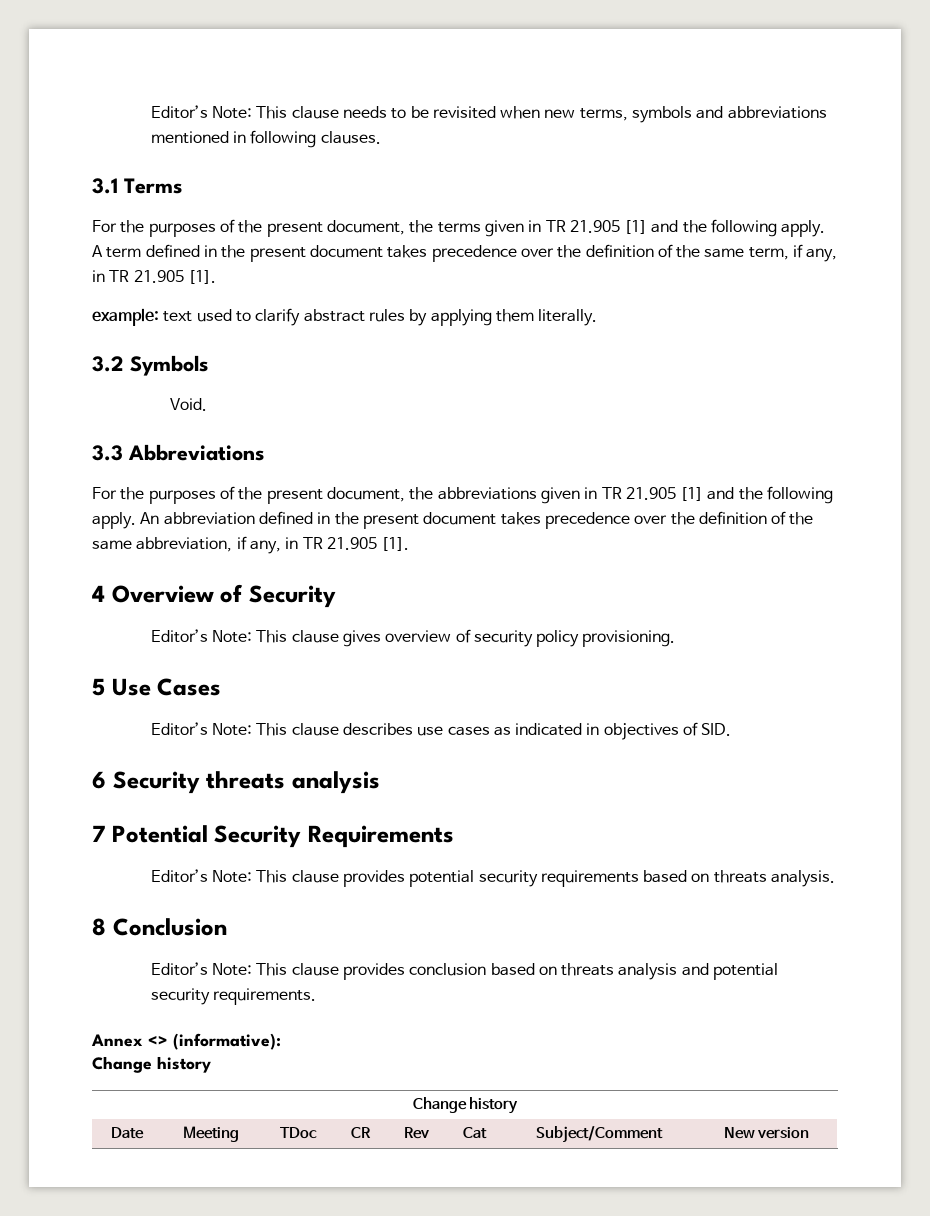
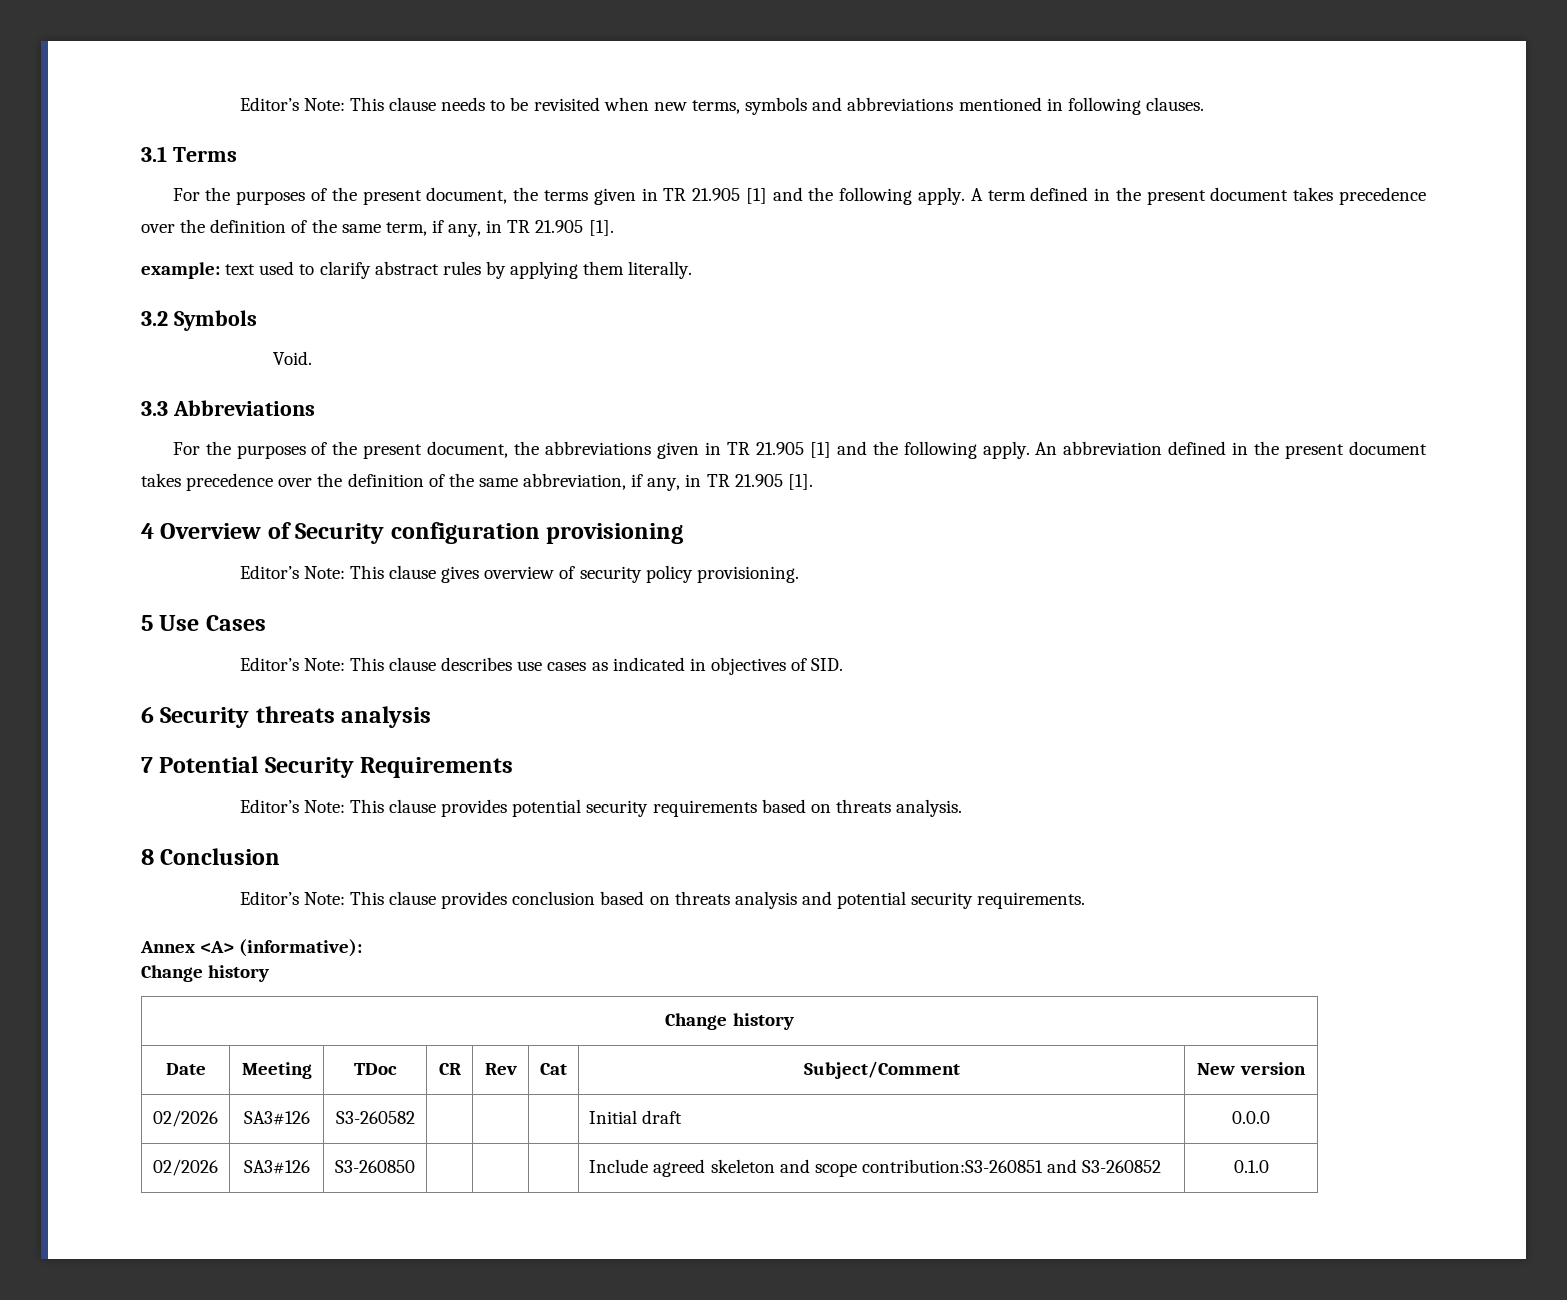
- 4 Overview of Security
+ 4 Overview of Security configuration provisioning
- Annex <> (informative):
+ Annex <A> (informative):
+ 02/2026 | SA3#126 | S3-260582 | | | | Initial draft | 0.0.0
+ 02/2026 | SA3#126 | S3-260850 | | | | Include agreed skeleton and scope contribution:S3-260851 and S3-260852 | 0.1.0

